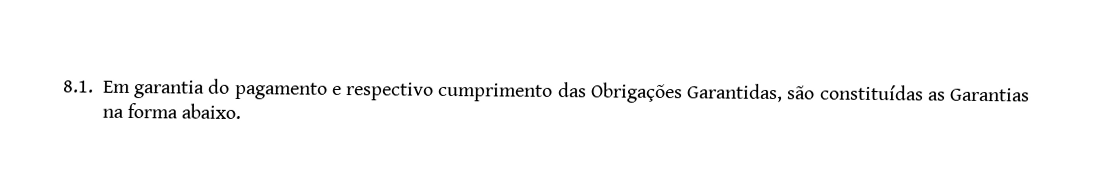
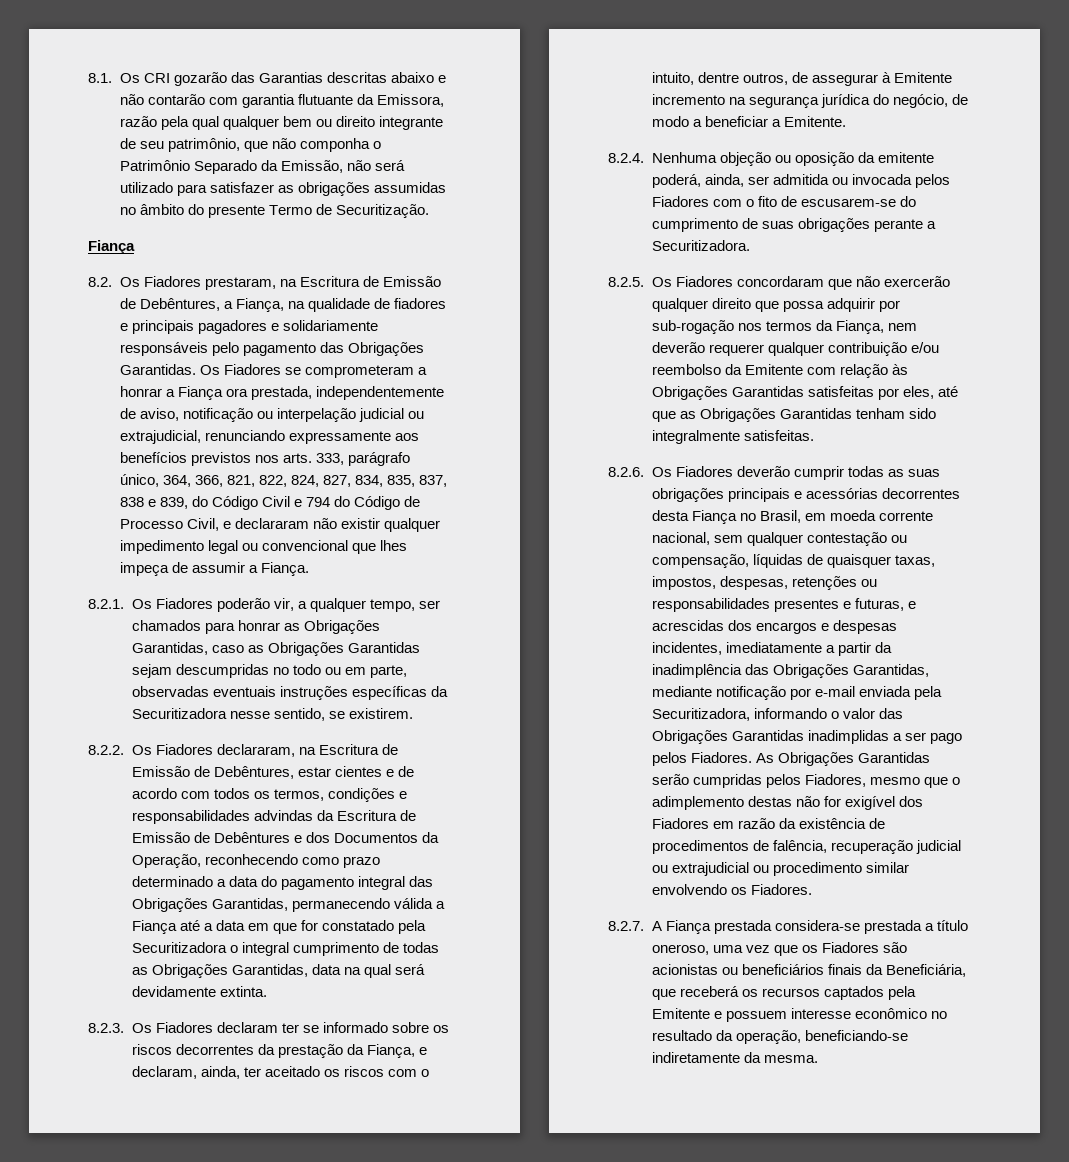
- 8.1. Em garantia do pagamento e respectivo cumprimento das Obrigações Garantidas, são constituídas as Garantias na forma abaixo.
+ 8.1. Os CRI gozarão das Garantias descritas abaixo e não contarão com garantia flutuante da Emissora, razão pela qual qualquer bem ou direito integrante de seu patrimônio, que não componha o Patrimônio Separado da Emissão, não será utilizado para satisfazer as obrigações assumidas no âmbito do presente Termo de Securitização.
+ Fiança
+ 8.2. Os Fiadores prestaram, na Escritura de Emissão de Debêntures, a Fiança, na qualidade de fiadores e principais pagadores e solidariamente responsáveis pelo pagamento das Obrigações Garantidas. Os Fiadores se comprometeram a honrar a Fiança ora prestada, independentemente de aviso, notificação ou interpelação judicial ou extrajudicial, renunciando expressamente aos benefícios previstos nos arts. 333, parágrafo único, 364, 366, 821, 822, 824, 827, 834, 835, 837, 838 e 839, do Código Civil e 794 do Código de Processo Civil, e declararam não existir qualquer impedimento legal ou convencional que lhes impeça de assumir a Fiança.
+ 8.2.1. Os Fiadores poderão vir, a qualquer tempo, ser chamados para honrar as Obrigações Garantidas, caso as Obrigações Garantidas sejam descumpridas no todo ou em parte, observadas eventuais instruções específicas da Securitizadora nesse sentido, se existirem.
+ 8.2.2. Os Fiadores declararam, na Escritura de Emissão de Debêntures, estar cientes e de acordo com todos os termos, condições e responsabilidades advindas da Escritura de Emissão de Debêntures e dos Documentos da Operação, reconhecendo como prazo determinado a data do pagamento integral das Obrigações Garantidas, permanecendo válida a Fiança até a data em que for constatado pela Securitizadora o integral cumprimento de todas as Obrigações Garantidas, data na qual será devidamente extinta.
+ 8.2.3. Os Fiadores declaram ter se informado sobre os riscos decorrentes da prestação da Fiança, e declaram, ainda, ter aceitado os riscos com o intuito, dentre outros, de assegurar à Emitente incremento na segurança jurídica do negócio, de modo a beneficiar a Emitente.
+ 8.2.4. Nenhuma objeção ou oposição da emitente poderá, ainda, ser admitida ou invocada pelos Fiadores com o fito de escusarem-se do cumprimento de suas obrigações perante a Securitizadora.
+ 8.2.5. Os Fiadores concordaram que não exercerão qualquer direito que possa adquirir por sub-rogação nos termos da Fiança, nem deverão requerer qualquer contribuição e/ou reembolso da Emitente com relação às Obrigações Garantidas satisfeitas por eles, até que as Obrigações Garantidas tenham sido integralmente satisfeitas.
+ 8.2.6. Os Fiadores deverão cumprir todas as suas obrigações principais e acessórias decorrentes desta Fiança no Brasil, em moeda corrente nacional, sem qualquer contestação ou compensação, líquidas de quaisquer taxas, impostos, despesas, retenções ou responsabilidades presentes e futuras, e acrescidas dos encargos e despesas incidentes, imediatamente a partir da inadimplência das Obrigações Garantidas, mediante notificação por e-mail enviada pela Securitizadora, informando o valor das Obrigações Garantidas inadimplidas a ser pago pelos Fiadores. As Obrigações Garantidas serão cumpridas pelos Fiadores, mesmo que o adimplemento destas não for exigível dos Fiadores em razão da existência de procedimentos de falência, recuperação judicial ou extrajudicial ou procedimento similar envolvendo os Fiadores.
+ 8.2.7. A Fiança prestada considera-se prestada a título oneroso, uma vez que os Fiadores são acionistas ou beneficiários finais da Beneficiária, que receberá os recursos captados pela Emitente e possuem interesse econômico no resultado da operação, beneficiando-se indiretamente da mesma.

